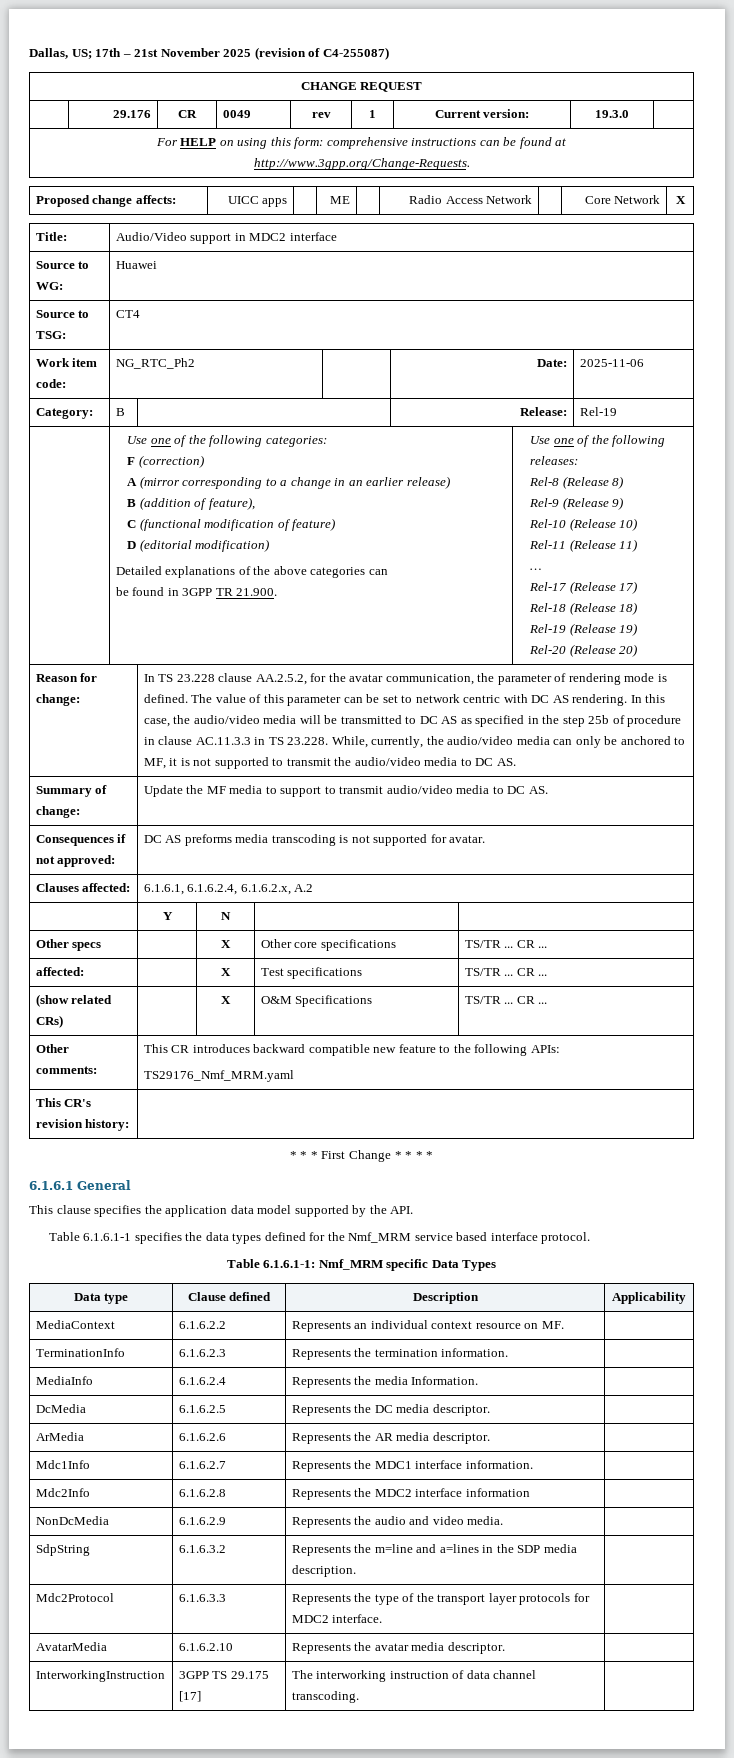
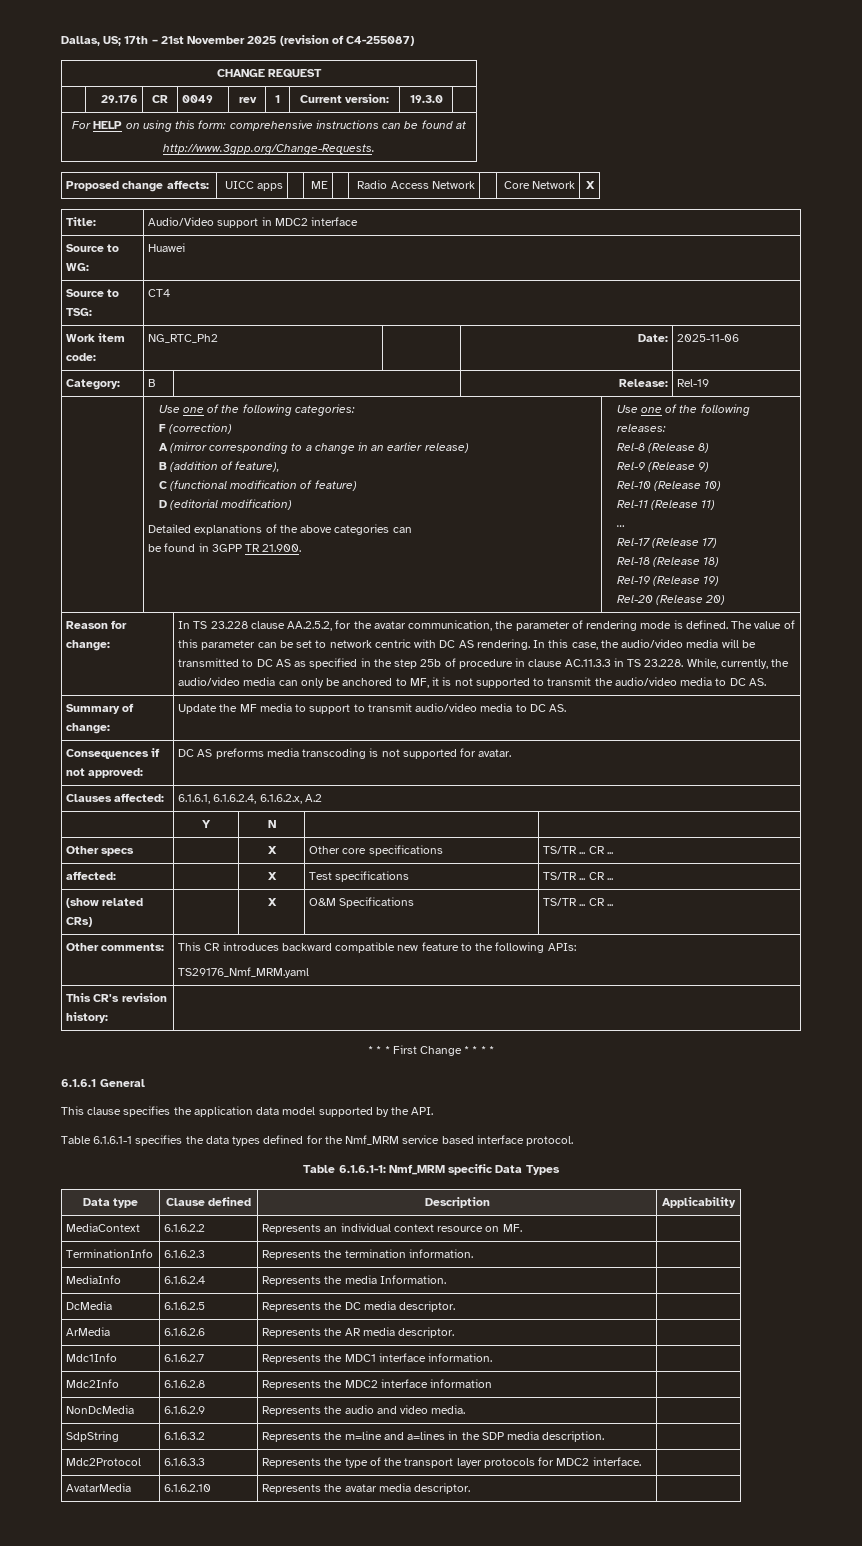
- InterworkingInstruction | 3GPP TS 29.175 [17] | The interworking instruction of data channel transcoding. |

